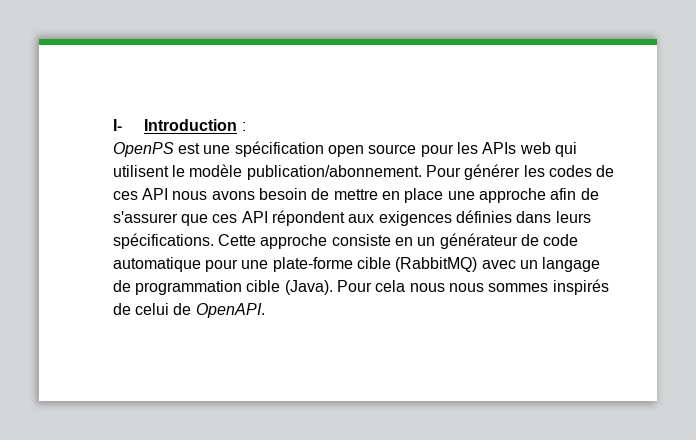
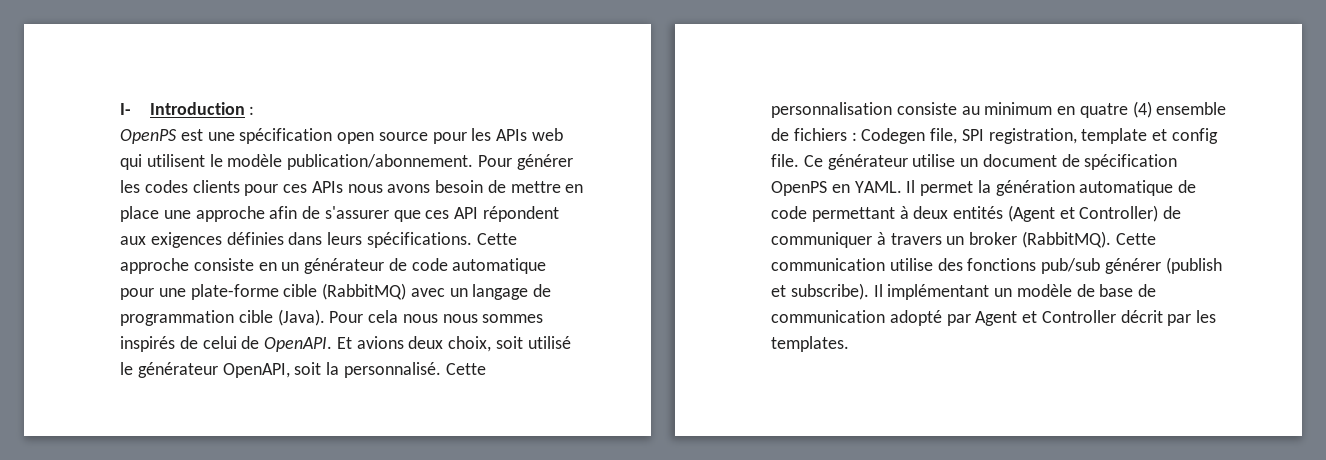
- Pour générer les codes de ces API nous avons besoin de mettre en place une approche afin de s'assurer que ces API répondent aux exigences définies dans leurs spécifications.
+ Pour générer les codes clients pour ces APIs nous avons besoin de mettre en place une approche afin de s'assurer que ces API répondent aux exigences définies dans leurs spécifications.
+ Et avions deux choix, soit utilisé le générateur OpenAPI, soit la personnalisé. Cette personnalisation consiste au minimum en quatre (4) ensemble de fichiers : Codegen file, SPI registration, template et config file. Ce générateur utilise un document de spécification OpenPS en YAML. Il permet la génération automatique de code permettant à deux entités (Agent et Controller) de communiquer à travers un broker (RabbitMQ). Cette communication utilise des fonctions pub/sub générer (publish et subscribe). Il implémentant un modèle de base de communication adopté par Agent et Controller décrit par les templates.

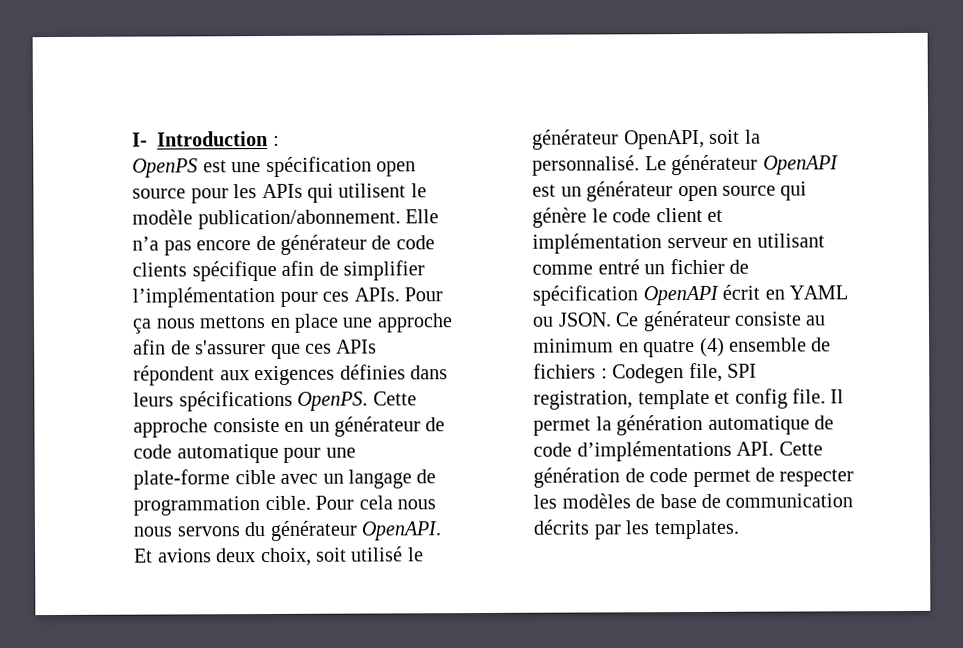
- OpenPS est une spécification open source pour les APIs web qui utilisent le modèle publication/abonnement.
+ OpenPS est une spécification open source pour les APIs qui utilisent le modèle publication/abonnement.
- Pour générer les codes clients pour ces APIs nous avons besoin de mettre en place une approche afin de s'assurer que ces API répondent aux exigences définies dans leurs spécifications.
+ Elle n’a pas encore de générateur de code clients spécifique afin de simplifier l’implémentation pour ces APIs. Pour ça nous mettons en place une approche afin de s'assurer que ces APIs répondent aux exigences définies dans leurs spécifications OpenPS.
- Cette approche consiste en un générateur de code automatique pour une plate-forme cible (RabbitMQ) avec un langage de programmation cible (Java).
+ Cette approche consiste en un générateur de code automatique pour une plate-forme cible avec un langage de programmation cible.
- Pour cela nous nous sommes inspirés de celui de OpenAPI.
+ Pour cela nous nous servons du générateur OpenAPI.
- Cette personnalisation consiste au minimum en quatre (4) ensemble de fichiers : Codegen file, SPI registration, template et config file.
+ Le générateur OpenAPI est un générateur open source qui génère le code client et implémentation serveur en utilisant comme entré un fichier de spécification OpenAPI écrit en YAML ou JSON. Ce générateur consiste au minimum en quatre (4) ensemble de fichiers : Codegen file, SPI registration, template et config file.
- Ce générateur utilise un document de spécification OpenPS en YAML.
- Il permet la génération automatique de code permettant à deux entités (Agent et Controller) de communiquer à travers un broker (RabbitMQ). Cette communication utilise des fonctions pub/sub générer (publish et subscribe). Il implémentant un modèle de base de communication adopté par Agent et Controller décrit par les templates.
+ Il permet la génération automatique de code d’implémentations API. Cette génération de code permet de respecter les modèles de base de communication décrits par les templates.

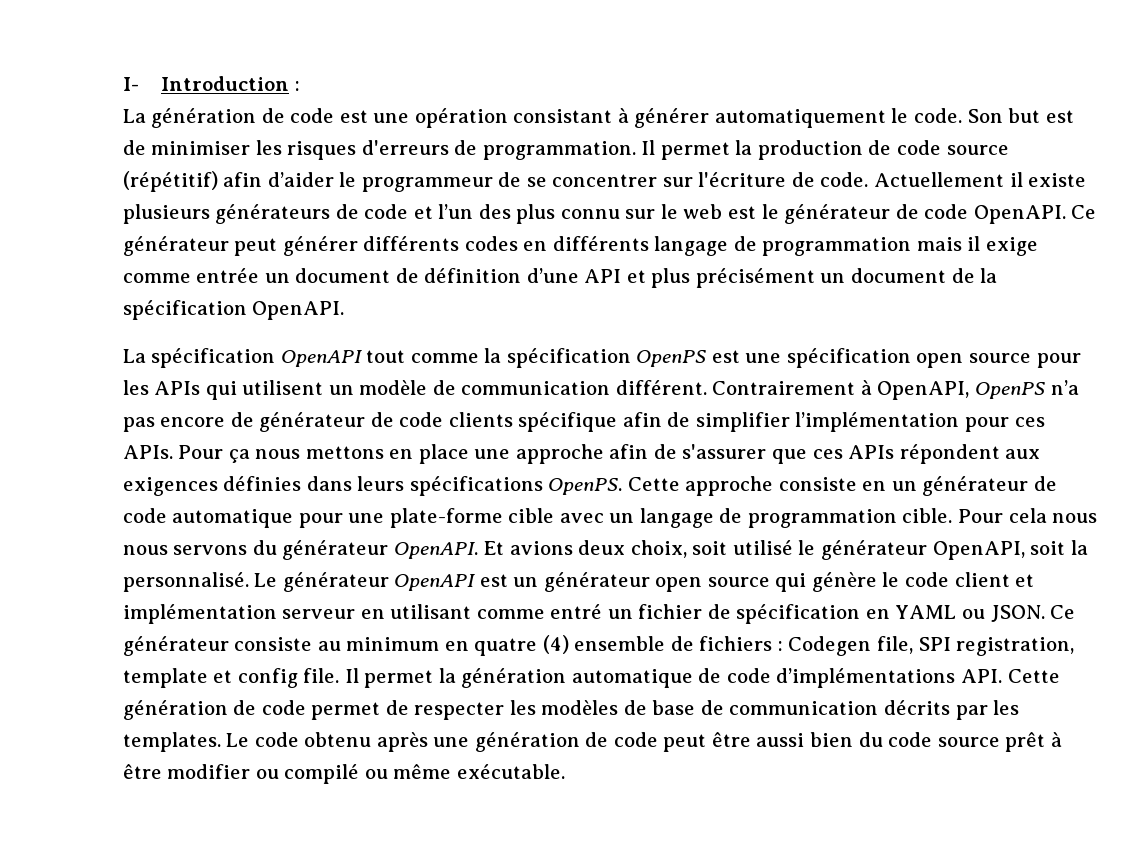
- OpenPS est une spécification open source pour les APIs qui utilisent le modèle publication/abonnement. Elle n’a pas encore de générateur de code clients spécifique afin de simplifier l’implémentation pour ces APIs.
+ La génération de code est une opération consistant à générer automatiquement le code. Son but est de minimiser les risques d'erreurs de programmation. Il permet la production de code source (répétitif) afin d’aider le programmeur de se concentrer sur l'écriture de code. Actuellement il existe plusieurs générateurs de code et l’un des plus connu sur le web est le générateur de code OpenAPI. Ce générateur peut générer différents codes en différents langage de programmation mais il exige comme entrée un document de définition d’une API et plus précisément un document de la spécification OpenAPI.
+ La spécification OpenAPI tout comme la spécification OpenPS est une spécification open source pour les APIs qui utilisent un modèle de communication différent. Contrairement à OpenAPI, OpenPS n’a pas encore de générateur de code clients spécifique afin de simplifier l’implémentation pour ces APIs.
- Le générateur OpenAPI est un générateur open source qui génère le code client et implémentation serveur en utilisant comme entré un fichier de spécification OpenAPI écrit en YAML ou JSON.
+ Le générateur OpenAPI est un générateur open source qui génère le code client et implémentation serveur en utilisant comme entré un fichier de spécification en YAML ou JSON.
+ Le code obtenu après une génération de code peut être aussi bien du code source prêt à être modifier ou compilé ou même exécutable.

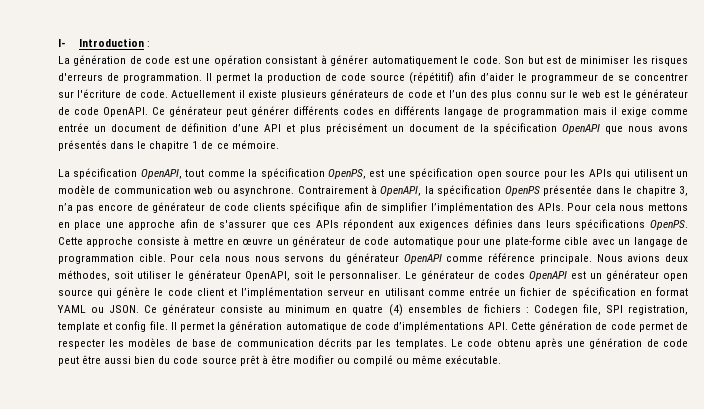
- Ce générateur peut générer différents codes en différents langage de programmation mais il exige comme entrée un document de définition d’une API et plus précisément un document de la spécification OpenAPI.
+ Ce générateur peut générer différents codes en différents langage de programmation mais il exige comme entrée un document de définition d’une API et plus précisément un document de la spécification OpenAPI que nous avons présentés dans le chapitre 1 de ce mémoire.
- La spécification OpenAPI tout comme la spécification OpenPS est une spécification open source pour les APIs qui utilisent un modèle de communication différent. Contrairement à OpenAPI, OpenPS n’a pas encore de générateur de code clients spécifique afin de simplifier l’implémentation pour ces APIs.
+ La spécification OpenAPI, tout comme la spécification OpenPS, est une spécification open source pour les APIs qui utilisent un modèle de communication web ou asynchrone. Contrairement à OpenAPI, la spécification OpenPS présentée dans le chapitre 3, n’a pas encore de générateur de code clients spécifique afin de simplifier l’implémentation des APIs.
- Pour ça nous mettons en place une approche afin de s'assurer que ces APIs répondent aux exigences définies dans leurs spécifications OpenPS.
+ Pour cela nous mettons en place une approche afin de s'assurer que ces APIs répondent aux exigences définies dans leurs spécifications OpenPS.
- Cette approche consiste en un générateur de code automatique pour une plate-forme cible avec un langage de programmation cible.
+ Cette approche consiste à mettre en œuvre un générateur de code automatique pour une plate-forme cible avec un langage de programmation cible.
- Pour cela nous nous servons du générateur OpenAPI. Et avions deux choix, soit utilisé le générateur OpenAPI, soit la personnalisé. Le générateur OpenAPI est un générateur open source qui génère le code client et implémentation serveur en utilisant comme entré un fichier de spécification en YAML ou JSON.
+ Pour cela nous nous servons du générateur OpenAPI comme référence principale. Nous avions deux méthodes, soit utiliser le générateur OpenAPI, soit le personnaliser. Le générateur de codes OpenAPI est un générateur open source qui génère le code client et l’implémentation serveur en utilisant comme entrée un fichier de spécification en format YAML ou JSON.
- Ce générateur consiste au minimum en quatre (4) ensemble de fichiers : Codegen file, SPI registration, template et config file.
+ Ce générateur consiste au minimum en quatre (4) ensembles de fichiers : Codegen file, SPI registration, template et config file.

